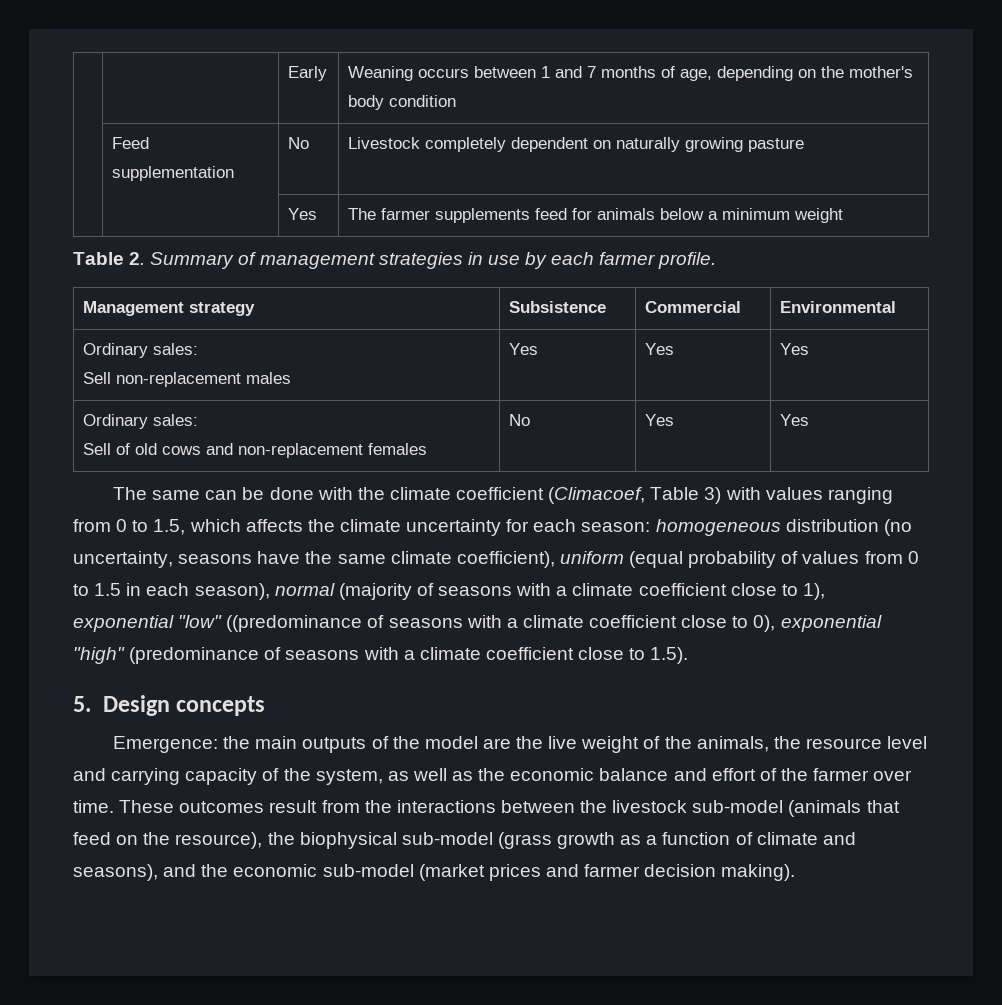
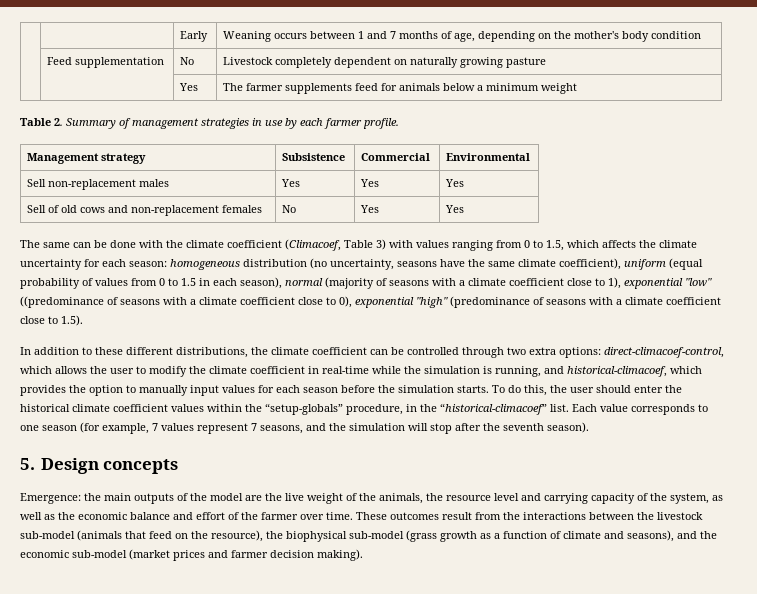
  Management strategy | Subsistence | Commercial | Environmental
- Ordinary sales:
  Sell non-replacement males | Yes | Yes | Yes
- Ordinary sales:
+ In addition to these different distributions, the climate coefficient can be controlled through two extra options: direct-climacoef-control, which allows the user to modify the climate coefficient in real-time while the simulation is running, and historical-climacoef, which provides the option to manually input values for each season before the simulation starts. To do this, the user should enter the historical climate coefficient values within the “setup-globals” procedure, in the “historical-climacoef” list. Each value corresponds to one season (for example, 7 values represent 7 seasons, and the simulation will stop after the seventh season).

